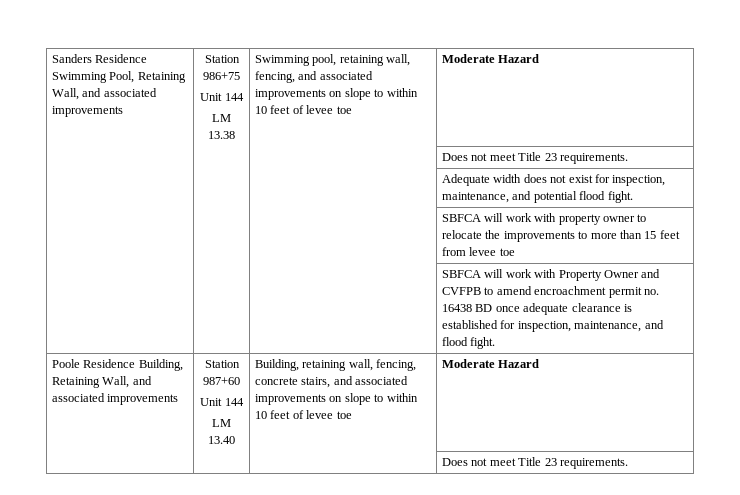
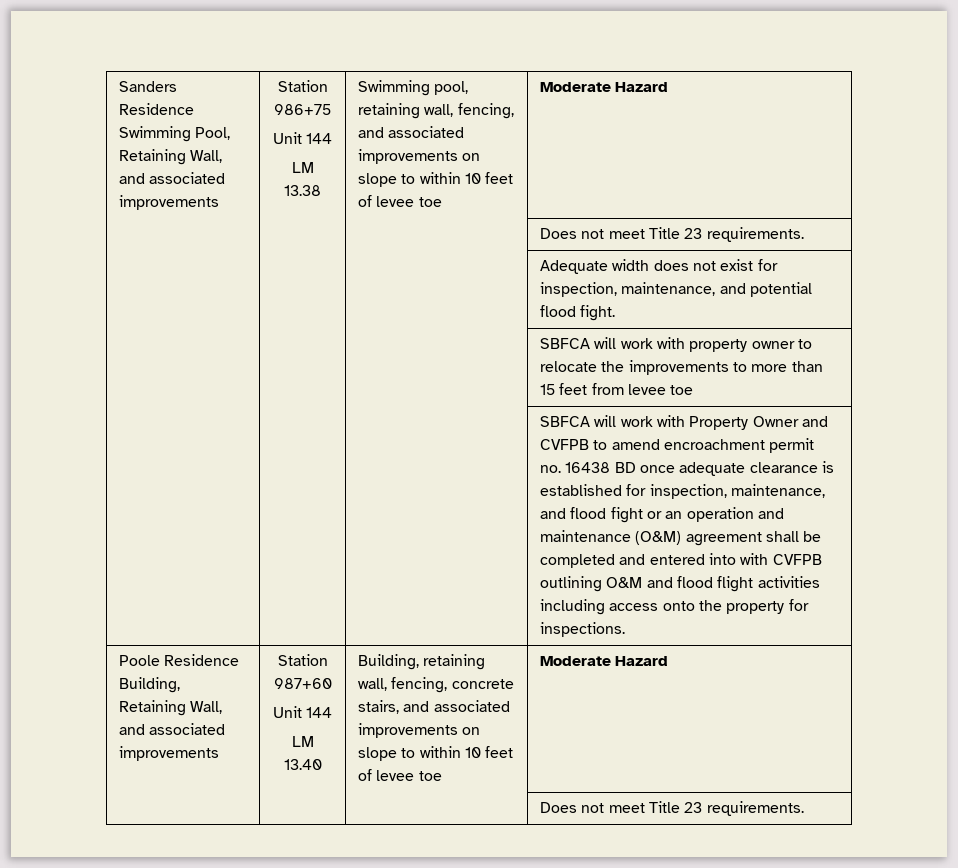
- SBFCA will work with Property Owner and CVFPB to amend encroachment permit no. 16438 BD once adequate clearance is established for inspection, maintenance, and flood fight.
+ SBFCA will work with Property Owner and CVFPB to amend encroachment permit no. 16438 BD once adequate clearance is established for inspection, maintenance, and flood fight or an operation and maintenance (O&M) agreement shall be completed and entered into with CVFPB outlining O&M and flood flight activities including access onto the property for inspections.

